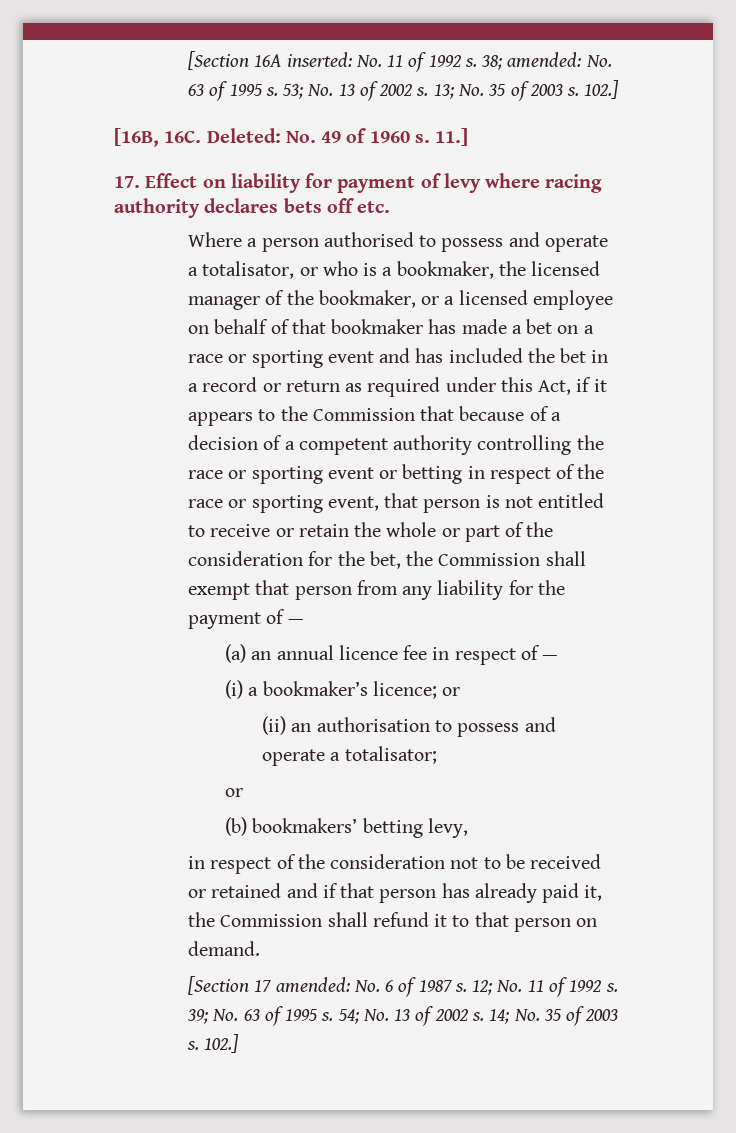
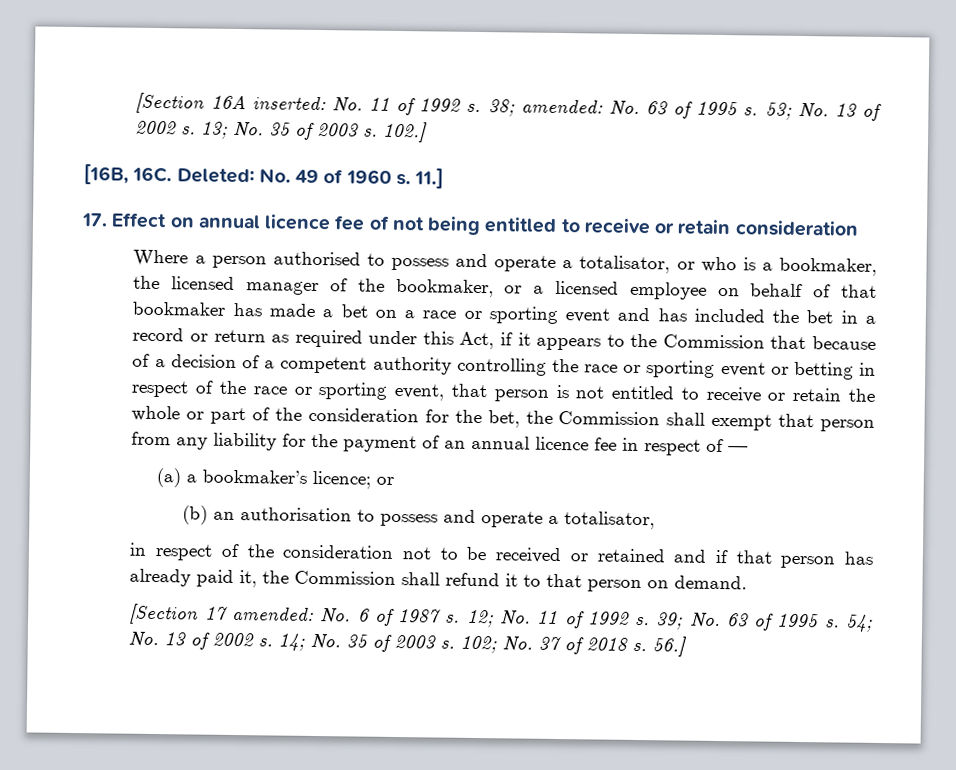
- 17. Effect on liability for payment of levy where racing authority declares bets off etc.
+ 17. Effect on annual licence fee of not being entitled to receive or retain consideration
- Where a person authorised to possess and operate a totalisator, or who is a bookmaker, the licensed manager of the bookmaker, or a licensed employee on behalf of that bookmaker has made a bet on a race or sporting event and has included the bet in a record or return as required under this Act, if it appears to the Commission that because of a decision of a competent authority controlling the race or sporting event or betting in respect of the race or sporting event, that person is not entitled to receive or retain the whole or part of the consideration for the bet, the Commission shall exempt that person from any liability for the payment of —
- (a) an annual licence fee in respect of —
+ Where a person authorised to possess and operate a totalisator, or who is a bookmaker, the licensed manager of the bookmaker, or a licensed employee on behalf of that bookmaker has made a bet on a race or sporting event and has included the bet in a record or return as required under this Act, if it appears to the Commission that because of a decision of a competent authority controlling the race or sporting event or betting in respect of the race or sporting event, that person is not entitled to receive or retain the whole or part of the consideration for the bet, the Commission shall exempt that person from any liability for the payment of an annual licence fee in respect of —
- (i) a bookmaker’s licence; or
+ (a) a bookmaker’s licence; or
- (ii) an authorisation to possess and operate a totalisator;
- or
- (b) bookmakers’ betting levy,
+ (b) an authorisation to possess and operate a totalisator,
- 14; No. 35 of 2003 s. 102.]
+ 14; No. 35 of 2003 s. 102; No. 37 of 2018 s. 56.]

